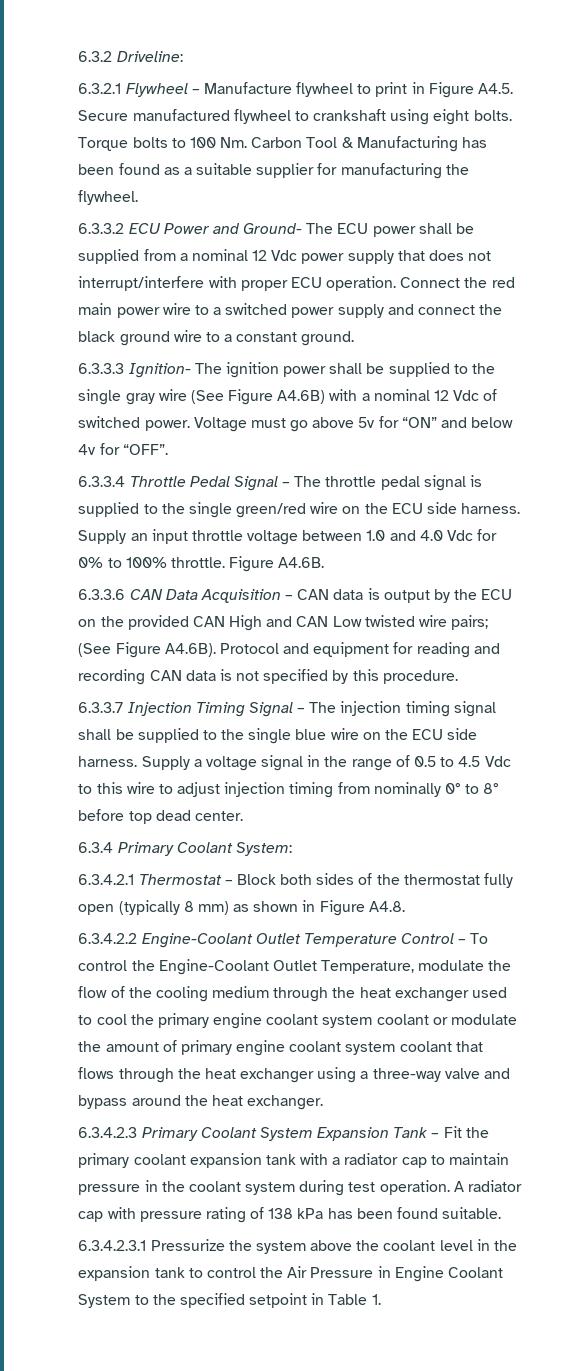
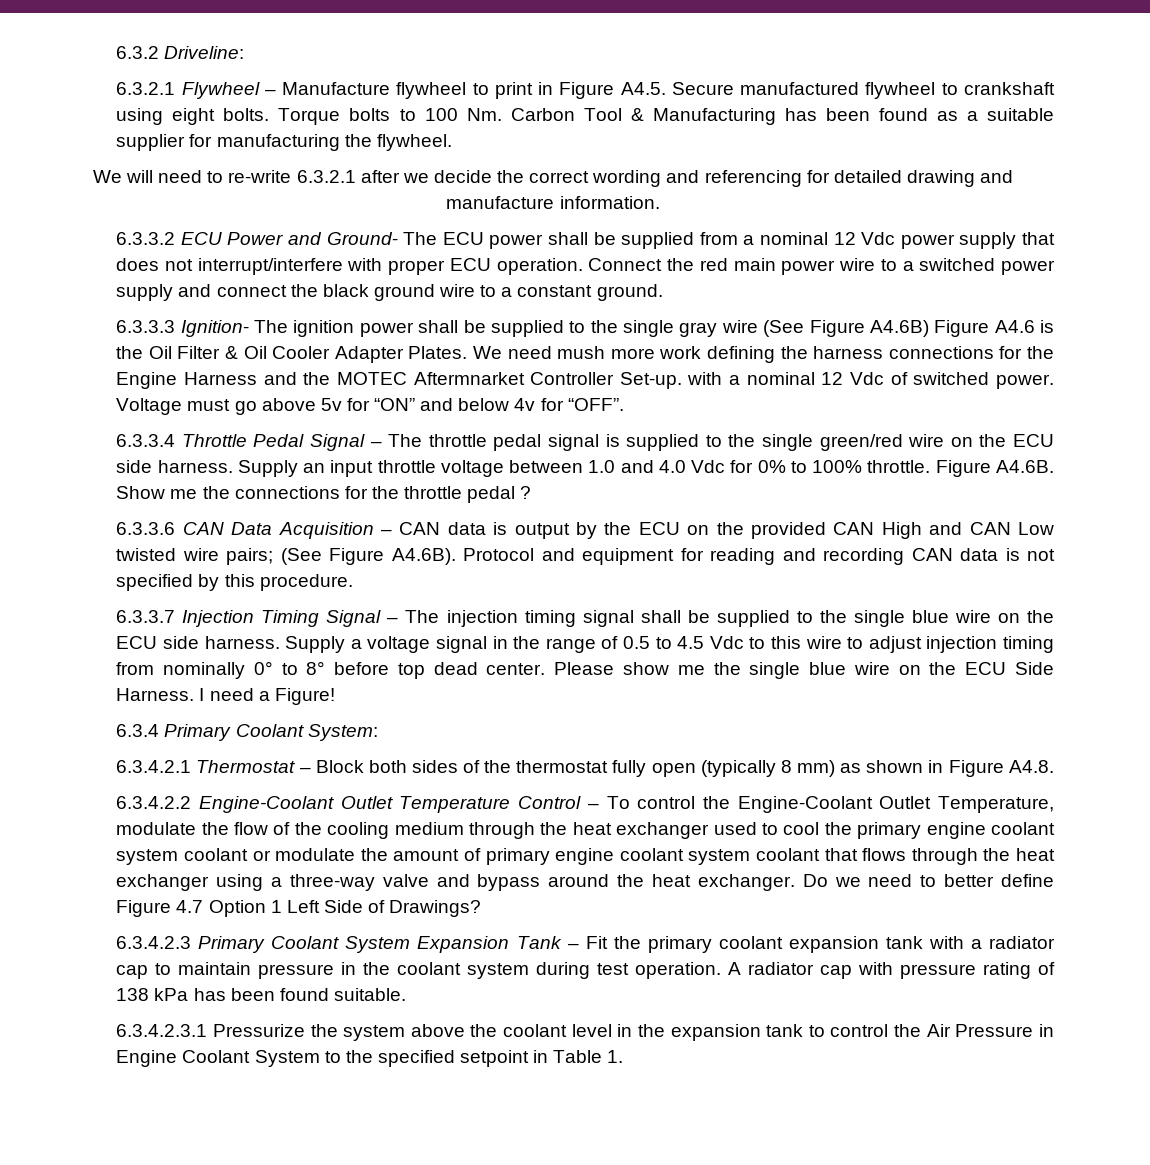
+ We will need to re-write 6.3.2.1 after we decide the correct wording and referencing for detailed drawing and manufacture information.
- 6.3.3.3 Ignition- The ignition power shall be supplied to the single gray wire (See Figure A4.6B) with a nominal 12 Vdc of switched power.
+ 6.3.3.3 Ignition- The ignition power shall be supplied to the single gray wire (See Figure A4.6B) Figure A4.6 is the Oil Filter & Oil Cooler Adapter Plates. We need mush more work defining the harness connections for the Engine Harness and the MOTEC Aftermnarket Controller Set-up. with a nominal 12 Vdc of switched power.
- Figure A4.6B.
+ Figure A4.6B. Show me the connections for the throttle pedal ?
+ Please show me the single blue wire on the ECU Side Harness. I need a Figure!
+ Do we need to better define Figure 4.7 Option 1 Left Side of Drawings?

